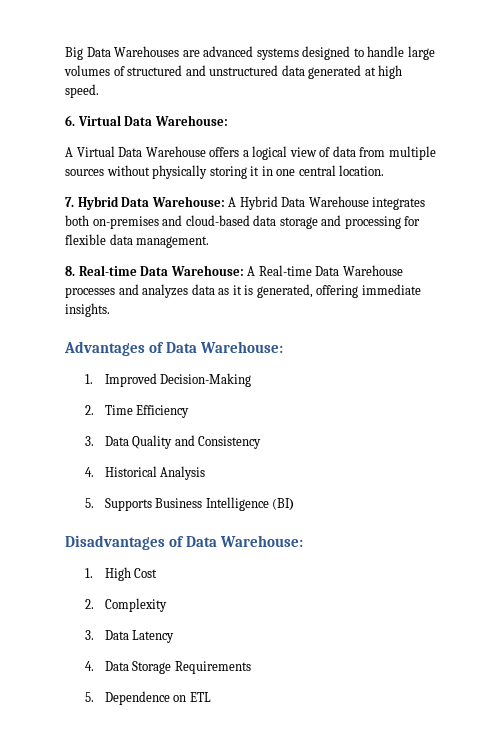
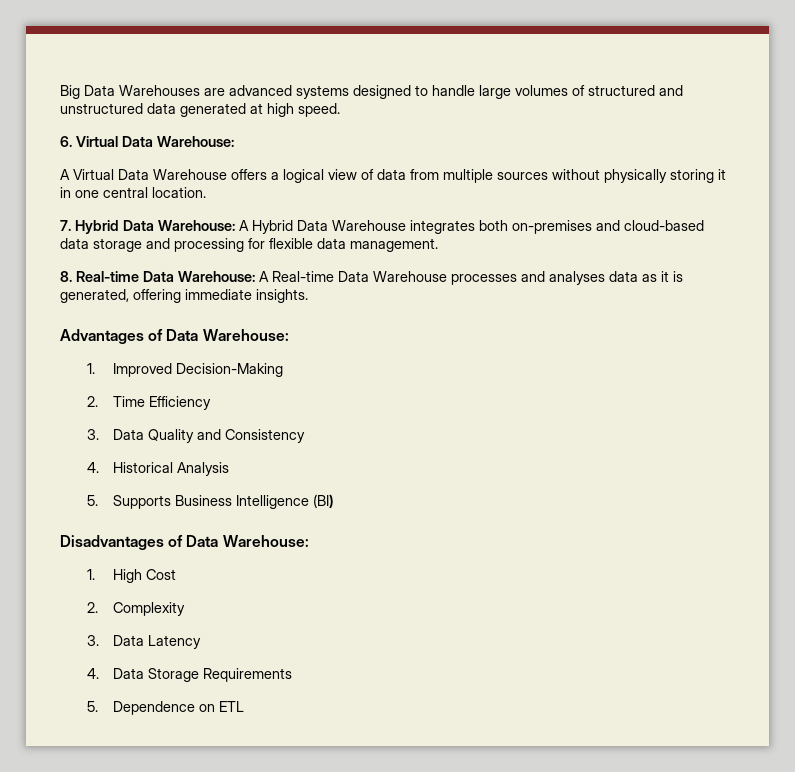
- 8. Real-time Data Warehouse: A Real-time Data Warehouse processes and analyzes data as it is generated, offering immediate insights.
+ 8. Real-time Data Warehouse: A Real-time Data Warehouse processes and analyses data as it is generated, offering immediate insights.

